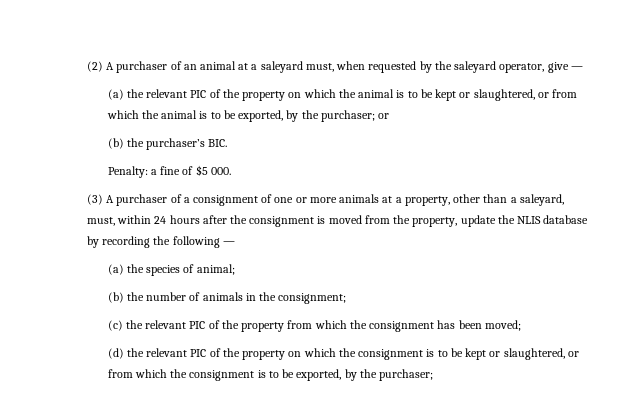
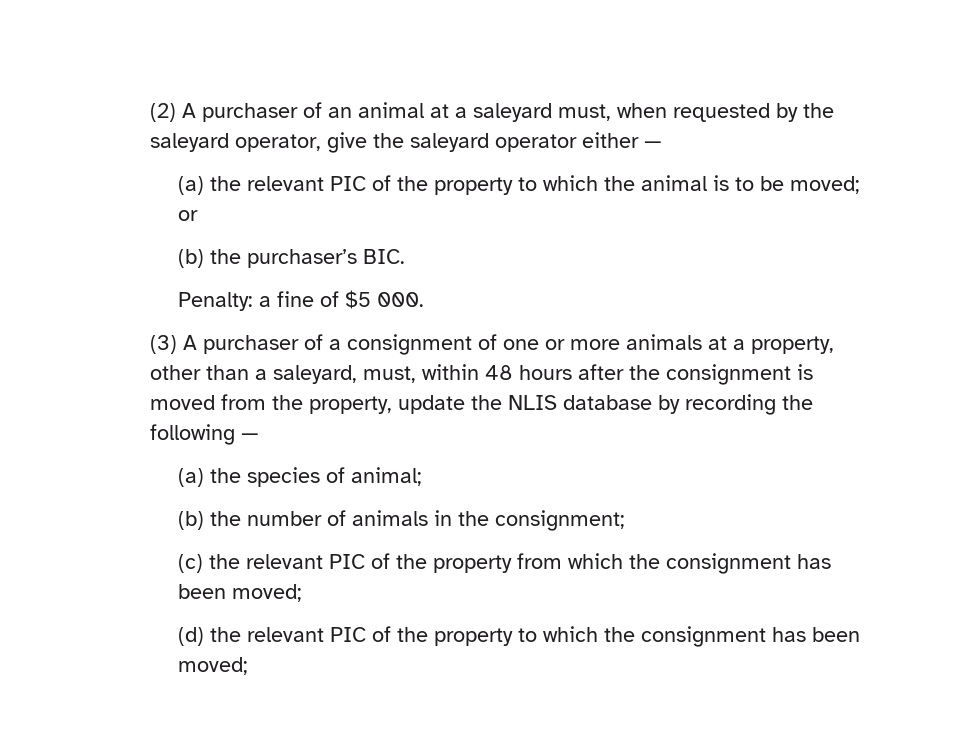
- (2) A purchaser of an animal at a saleyard must, when requested by the saleyard operator, give —
+ (2) A purchaser of an animal at a saleyard must, when requested by the saleyard operator, give the saleyard operator either —
- (a) the relevant PIC of the property on which the animal is to be kept or slaughtered, or from which the animal is to be exported, by the purchaser; or
+ (a) the relevant PIC of the property to which the animal is to be moved; or
- (3) A purchaser of a consignment of one or more animals at a property, other than a saleyard, must, within 24 hours after the consignment is moved from the property, update the NLIS database by recording the following —
+ (3) A purchaser of a consignment of one or more animals at a property, other than a saleyard, must, within 48 hours after the consignment is moved from the property, update the NLIS database by recording the following —
- (d) the relevant PIC of the property on which the consignment is to be kept or slaughtered, or from which the consignment is to be exported, by the purchaser;
+ (d) the relevant PIC of the property to which the consignment has been moved;

